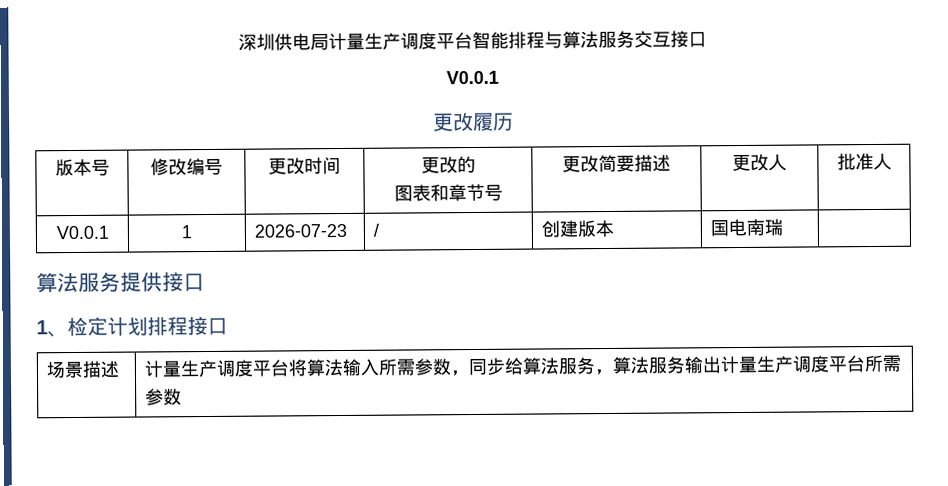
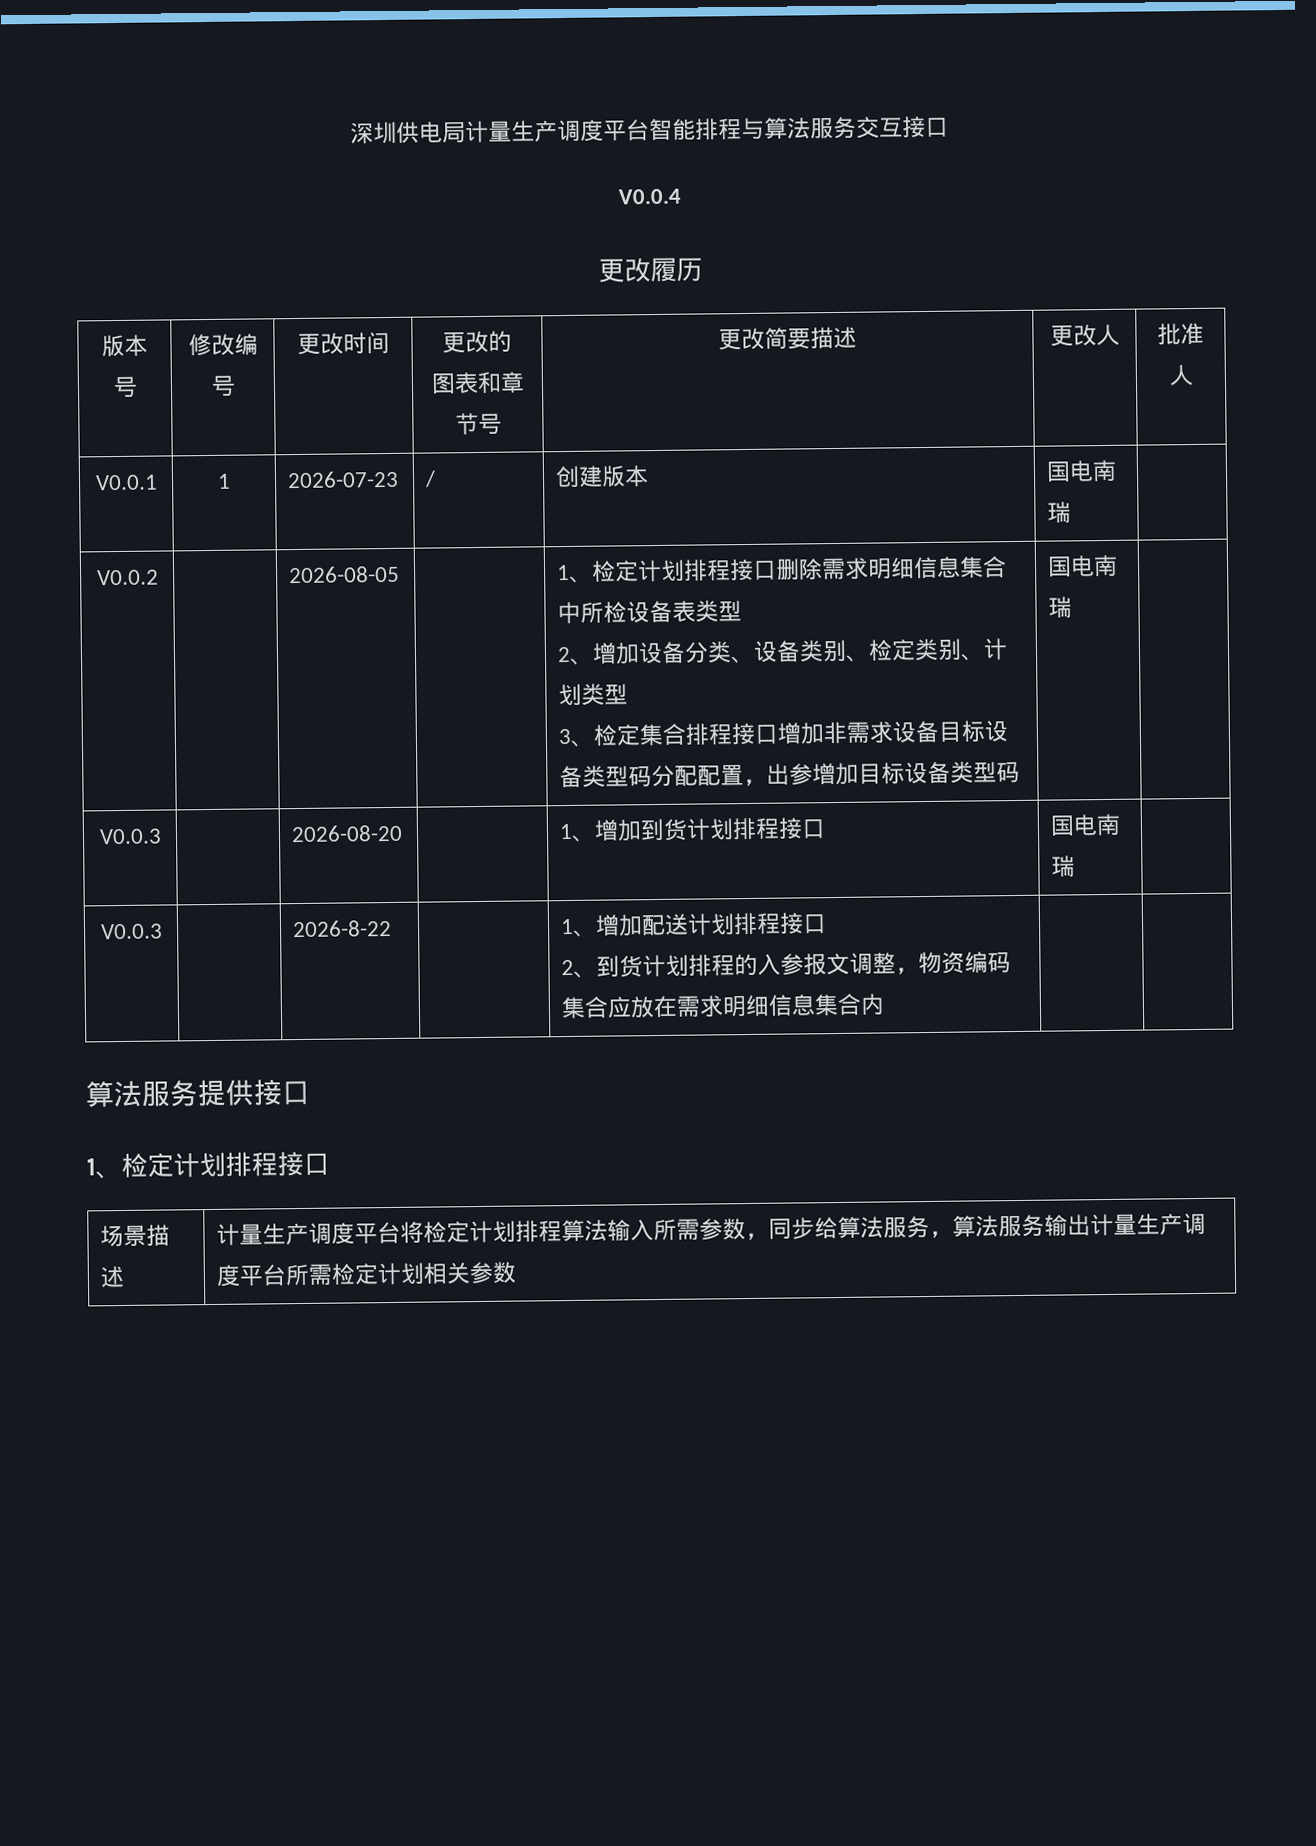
  深圳供电局计量生产调度平台智能排程与算法服务交互接口
- V0.0.1
+ V0.0.4
+ V0.0.2 | | 2026-08-05 | | 1、检定计划排程接口删除需求明细信息集合中所检设备表类型
+ 2、增加设备分类、设备类别、检定类别、计划类型
+ 3、检定集合排程接口增加非需求设备目标设备类型码分配配置，出参增加目标设备类型码 | 国电南瑞 |
+ V0.0.3 | | 2026-08-20 | | 1、增加到货计划排程接口 | 国电南瑞 |
+ V0.0.3 | | 2026-8-22 | | 1、增加配送计划排程接口
+ 2、到货计划排程的入参报文调整，物资编码集合应放在需求明细信息集合内 | |
- 场景描述 | 计量生产调度平台将算法输入所需参数，同步给算法服务，算法服务输出计量生产调度平台所需参数
+ 场景描述 | 计量生产调度平台将检定计划排程算法输入所需参数，同步给算法服务，算法服务输出计量生产调度平台所需检定计划相关参数

